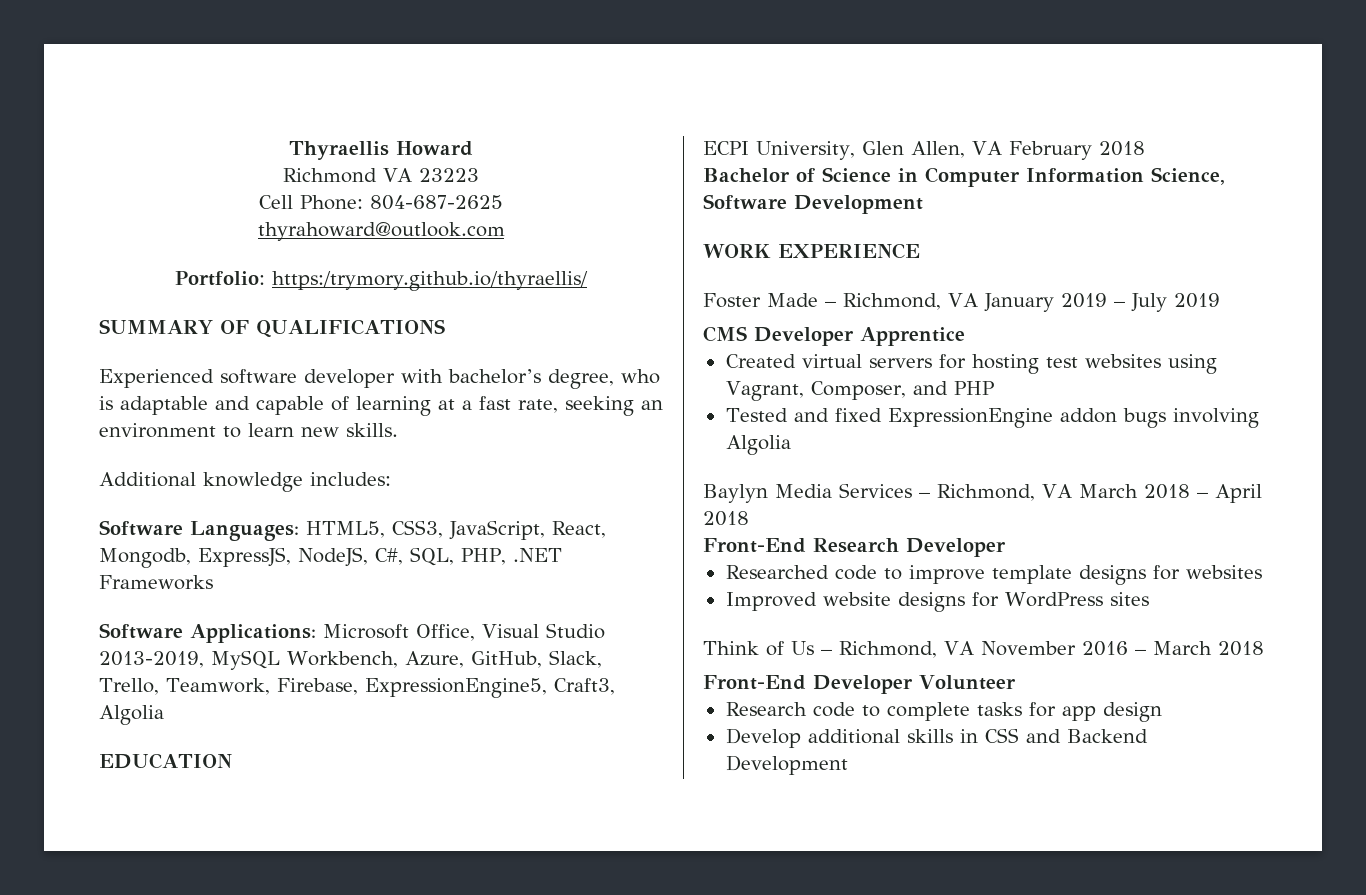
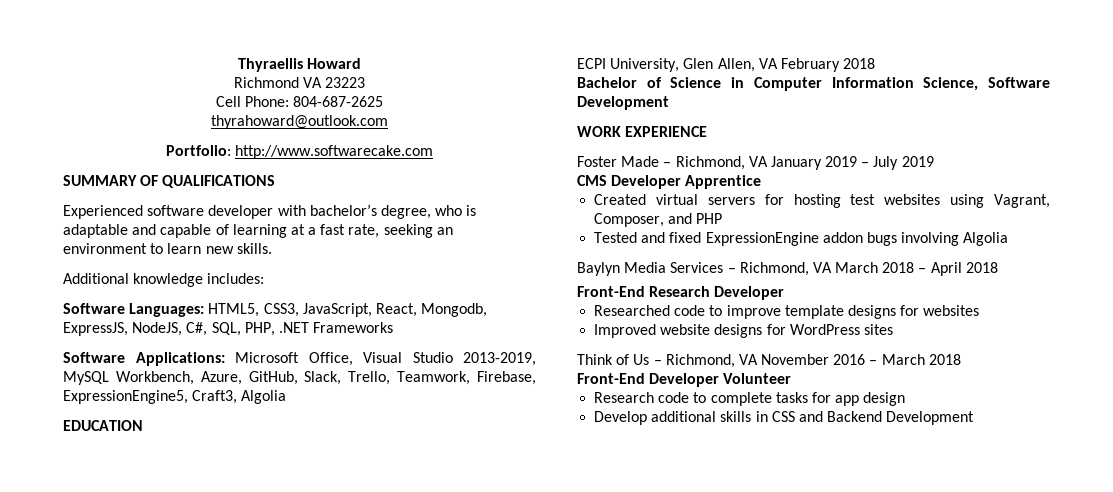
- Portfolio: https:/trymory.github.io/thyraellis/
+ Portfolio: http://www.softwarecake.com

